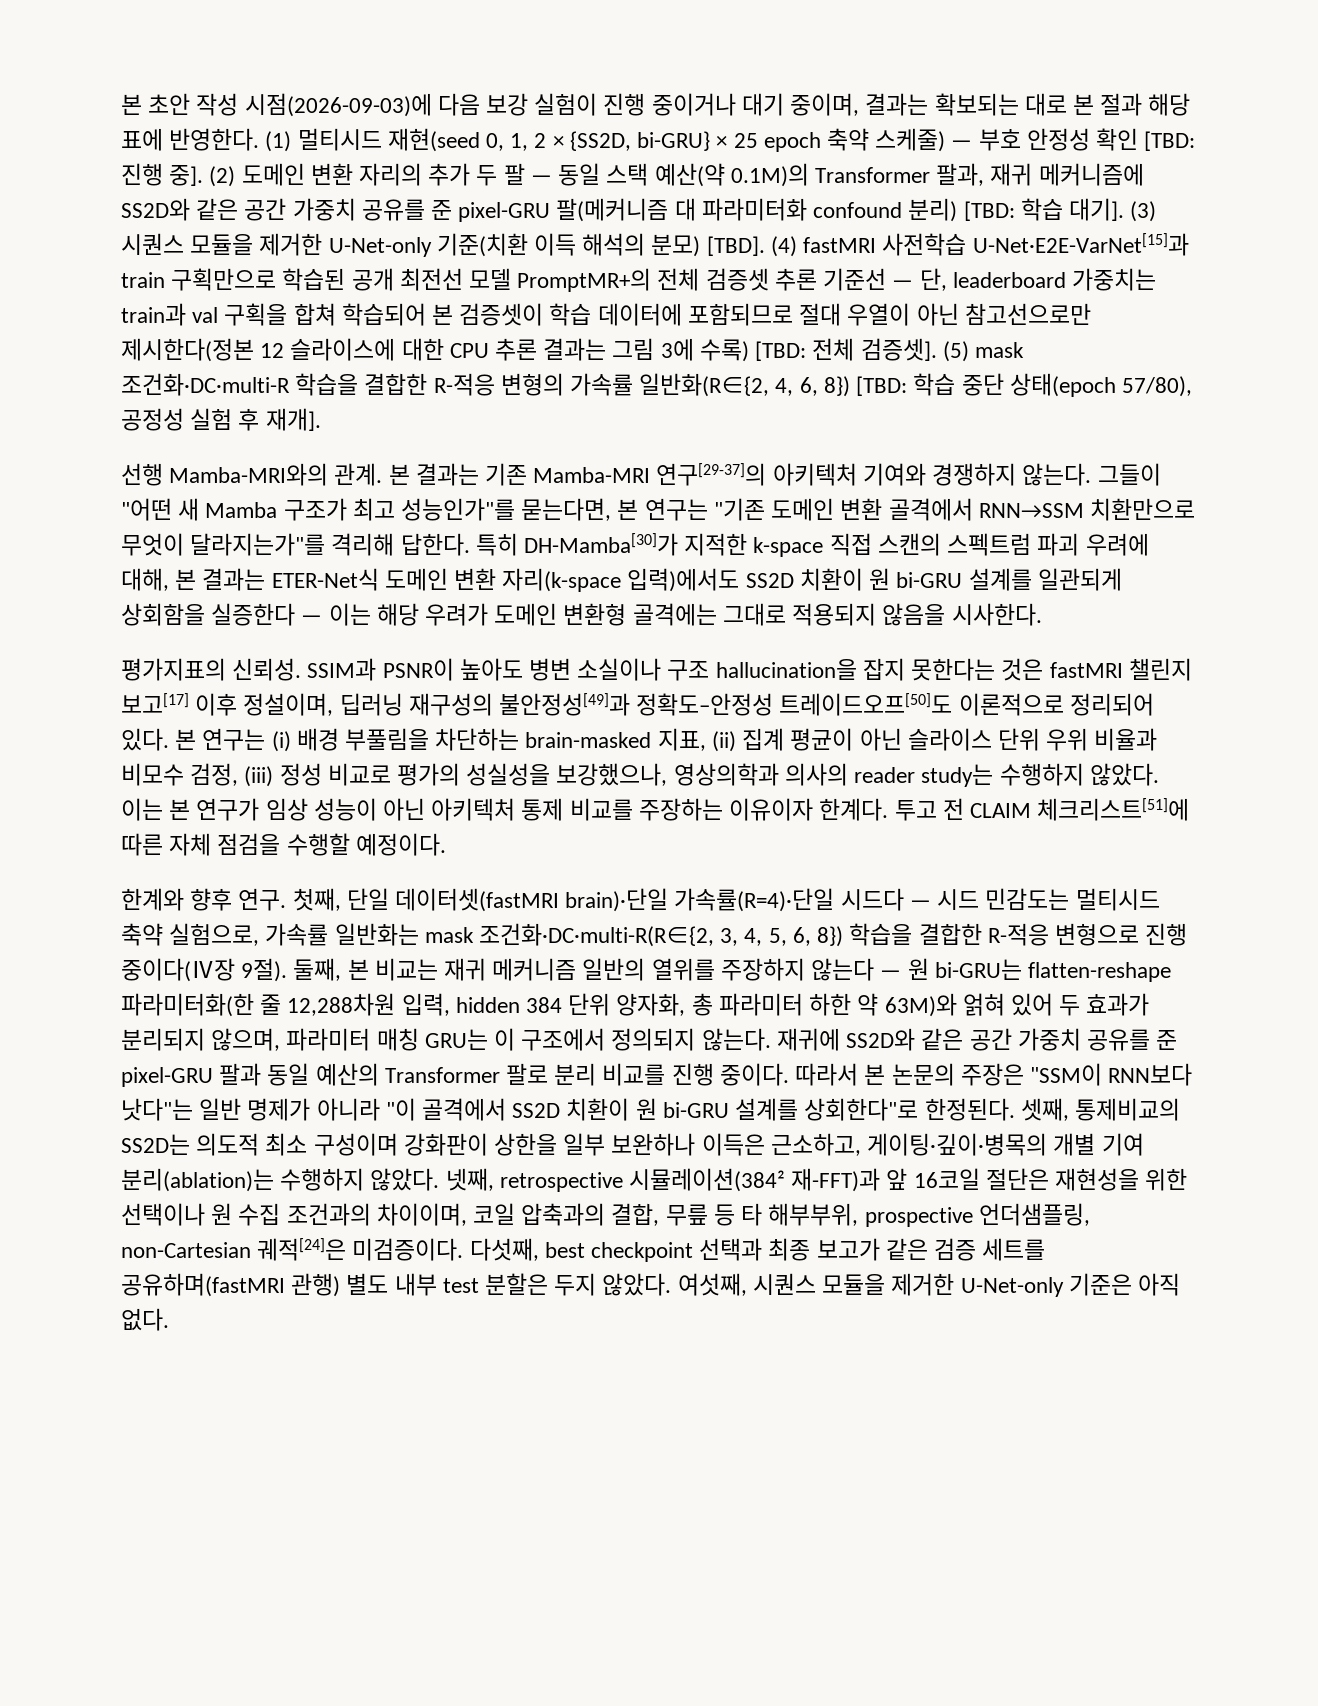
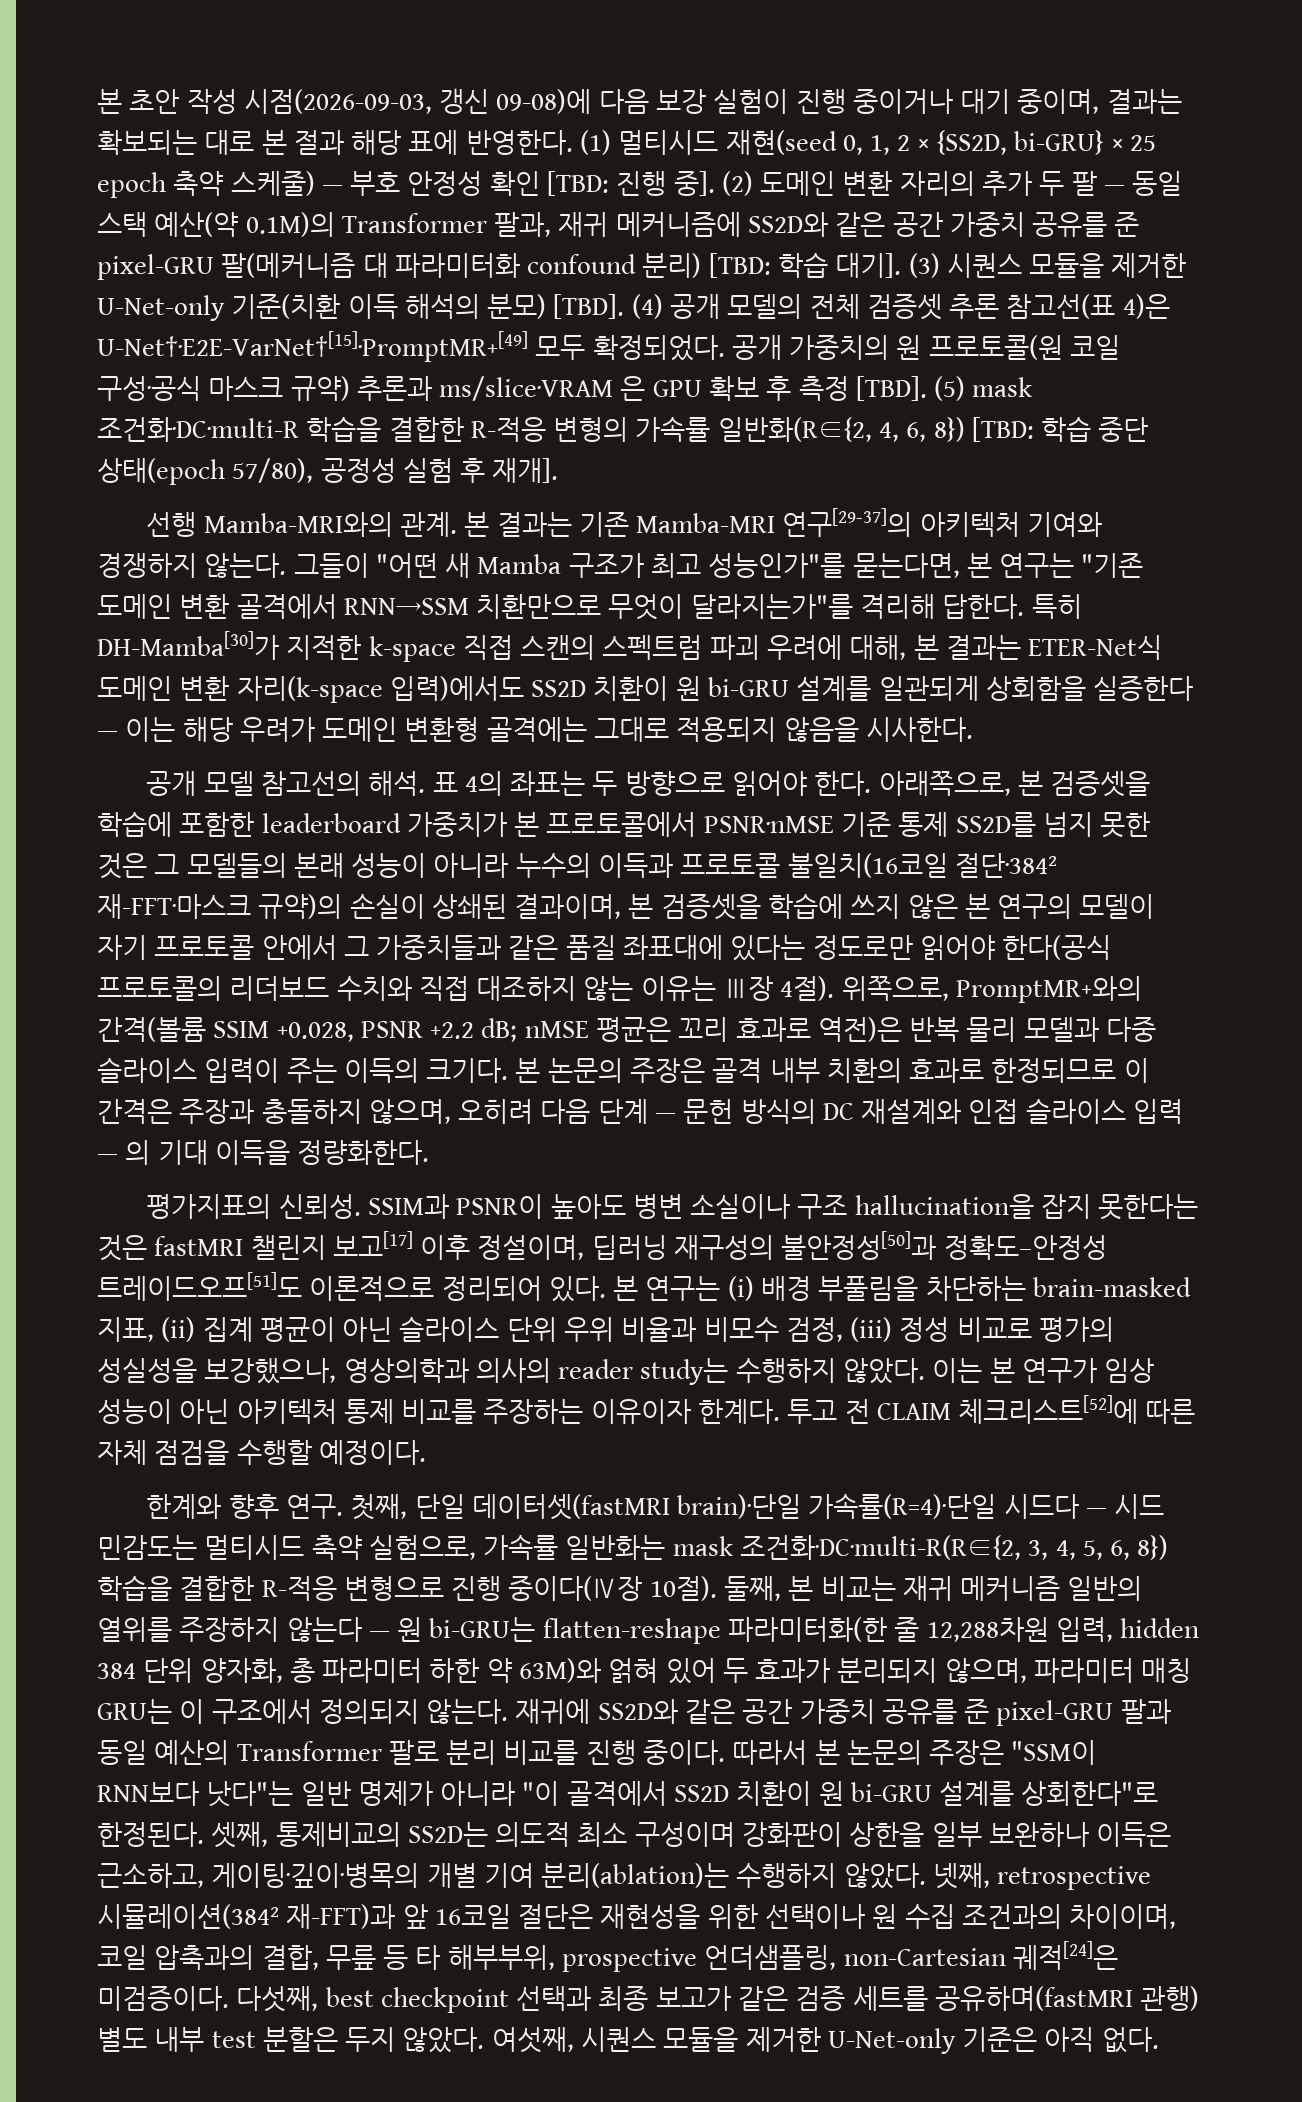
- 본 초안 작성 시점(2026-09-03)에 다음 보강 실험이 진행 중이거나 대기 중이며, 결과는 확보되는 대로 본 절과 해당 표에 반영한다.
+ 본 초안 작성 시점(2026-09-03, 갱신 09-08)에 다음 보강 실험이 진행 중이거나 대기 중이며, 결과는 확보되는 대로 본 절과 해당 표에 반영한다.
- (4) fastMRI 사전학습 U-Net·E2E-VarNet[15]과 train 구획만으로 학습된 공개 최전선 모델 PromptMR+의 전체 검증셋 추론 기준선 — 단, leaderboard 가중치는 train과 val 구획을 합쳐 학습되어 본 검증셋이 학습 데이터에 포함되므로 절대 우열이 아닌 참고선으로만 제시한다(정본 12 슬라이스에 대한 CPU 추론 결과는 그림 3에 수록) [TBD: 전체 검증셋].
+ (4) 공개 모델의 전체 검증셋 추론 참고선(표 4)은 U-Net†·E2E-VarNet†[15]·PromptMR+[49] 모두 확정되었다. 공개 가중치의 원 프로토콜(원 코일 구성·공식 마스크 규약) 추론과 ms/slice·VRAM 은 GPU 확보 후 측정 [TBD].
+ 공개 모델 참고선의 해석. 표 4의 좌표는 두 방향으로 읽어야 한다. 아래쪽으로, 본 검증셋을 학습에 포함한 leaderboard 가중치가 본 프로토콜에서 PSNR·nMSE 기준 통제 SS2D를 넘지 못한 것은 그 모델들의 본래 성능이 아니라 누수의 이득과 프로토콜 불일치(16코일 절단·384² 재-FFT·마스크 규약)의 손실이 상쇄된 결과이며, 본 검증셋을 학습에 쓰지 않은 본 연구의 모델이 자기 프로토콜 안에서 그 가중치들과 같은 품질 좌표대에 있다는 정도로만 읽어야 한다(공식 프로토콜의 리더보드 수치와 직접 대조하지 않는 이유는 Ⅲ장 4절). 위쪽으로, PromptMR+와의 간격(볼륨 SSIM +0.028, PSNR +2.2 dB; nMSE 평균은 꼬리 효과로 역전)은 반복 물리 모델과 다중 슬라이스 입력이 주는 이득의 크기다. 본 논문의 주장은 골격 내부 치환의 효과로 한정되므로 이 간격은 주장과 충돌하지 않으며, 오히려 다음 단계 — 문헌 방식의 DC 재설계와 인접 슬라이스 입력 — 의 기대 이득을 정량화한다.
- SSIM과 PSNR이 높아도 병변 소실이나 구조 hallucination을 잡지 못한다는 것은 fastMRI 챌린지 보고[17] 이후 정설이며, 딥러닝 재구성의 불안정성[49]과 정확도–안정성 트레이드오프[50]도 이론적으로 정리되어 있다.
+ SSIM과 PSNR이 높아도 병변 소실이나 구조 hallucination을 잡지 못한다는 것은 fastMRI 챌린지 보고[17] 이후 정설이며, 딥러닝 재구성의 불안정성[50]과 정확도–안정성 트레이드오프[51]도 이론적으로 정리되어 있다.
- 투고 전 CLAIM 체크리스트[51]에 따른 자체 점검을 수행할 예정이다.
+ 투고 전 CLAIM 체크리스트[52]에 따른 자체 점검을 수행할 예정이다.
- 첫째, 단일 데이터셋(fastMRI brain)·단일 가속률(R=4)·단일 시드다 — 시드 민감도는 멀티시드 축약 실험으로, 가속률 일반화는 mask 조건화·DC·multi-R(R∈{2, 3, 4, 5, 6, 8}) 학습을 결합한 R-적응 변형으로 진행 중이다(Ⅳ장 9절).
+ 첫째, 단일 데이터셋(fastMRI brain)·단일 가속률(R=4)·단일 시드다 — 시드 민감도는 멀티시드 축약 실험으로, 가속률 일반화는 mask 조건화·DC·multi-R(R∈{2, 3, 4, 5, 6, 8}) 학습을 결합한 R-적응 변형으로 진행 중이다(Ⅳ장 10절).

